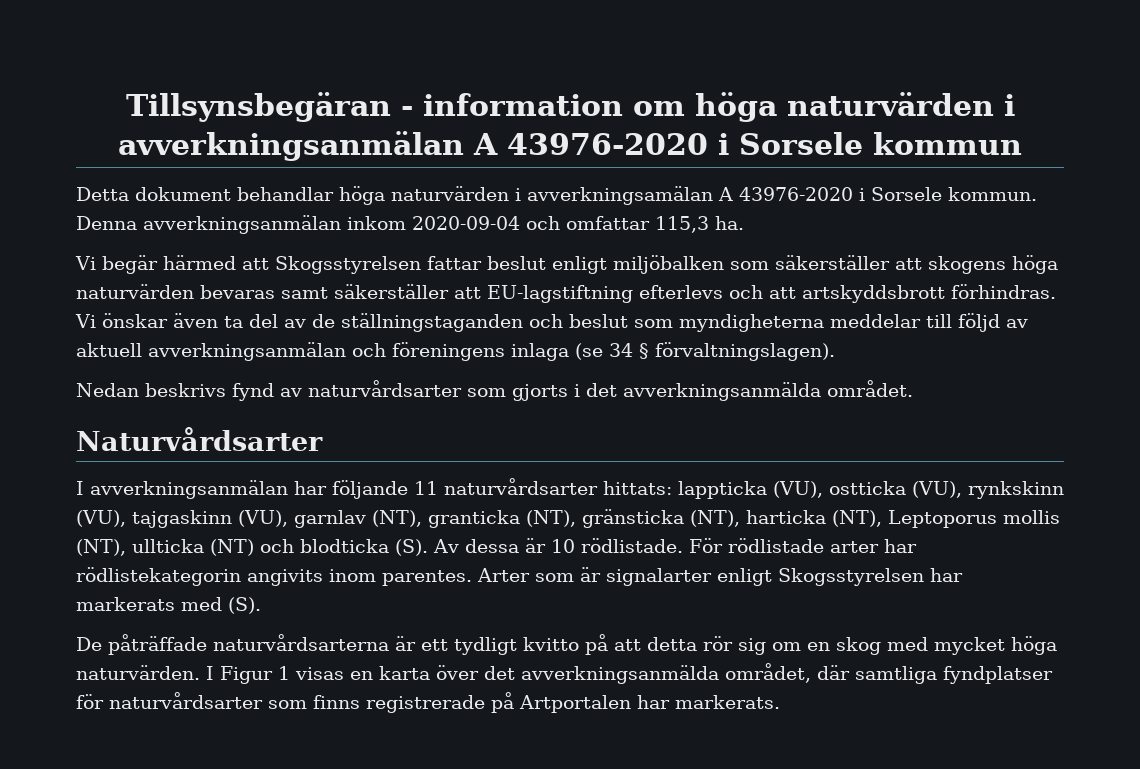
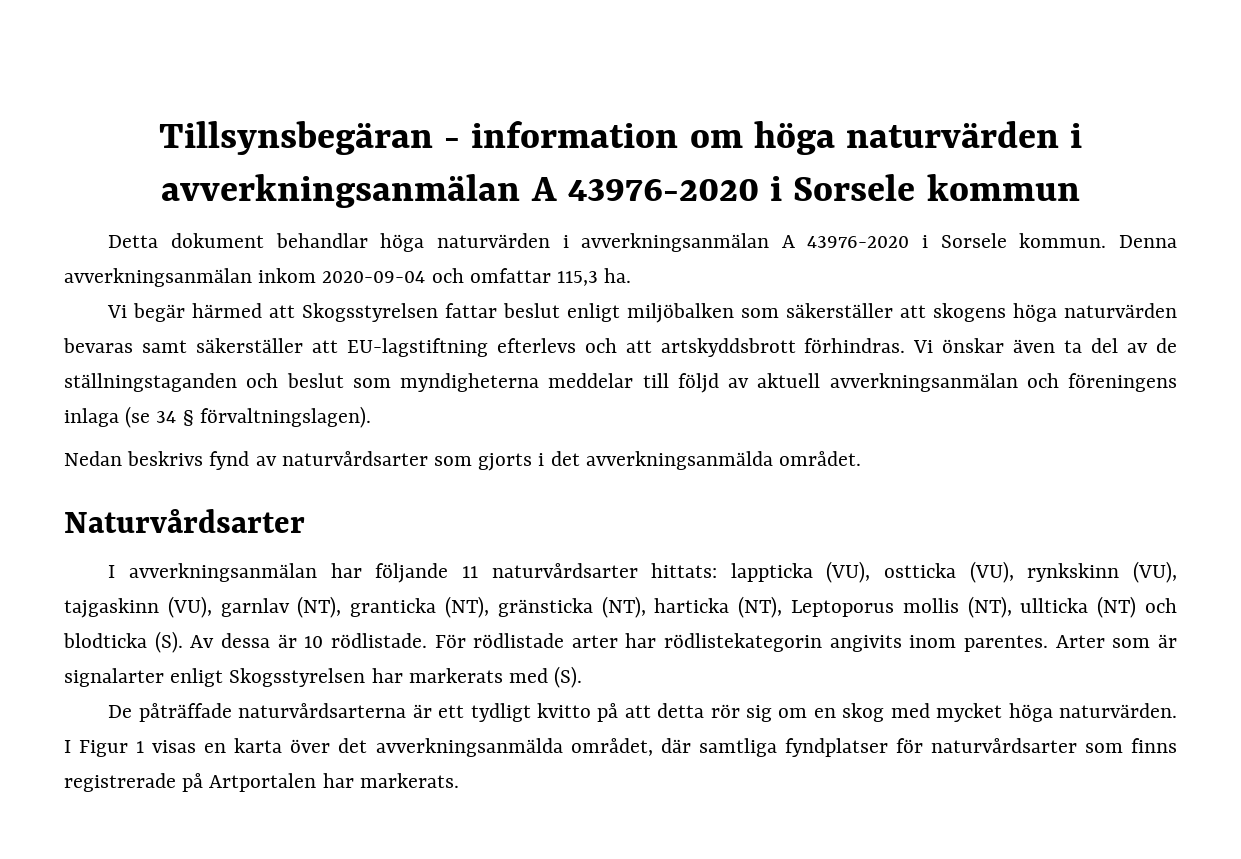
- Detta dokument behandlar höga naturvärden i avverkningsamälan A 43976-2020 i Sorsele kommun.
+ Detta dokument behandlar höga naturvärden i avverkningsanmälan A 43976-2020 i Sorsele kommun.

